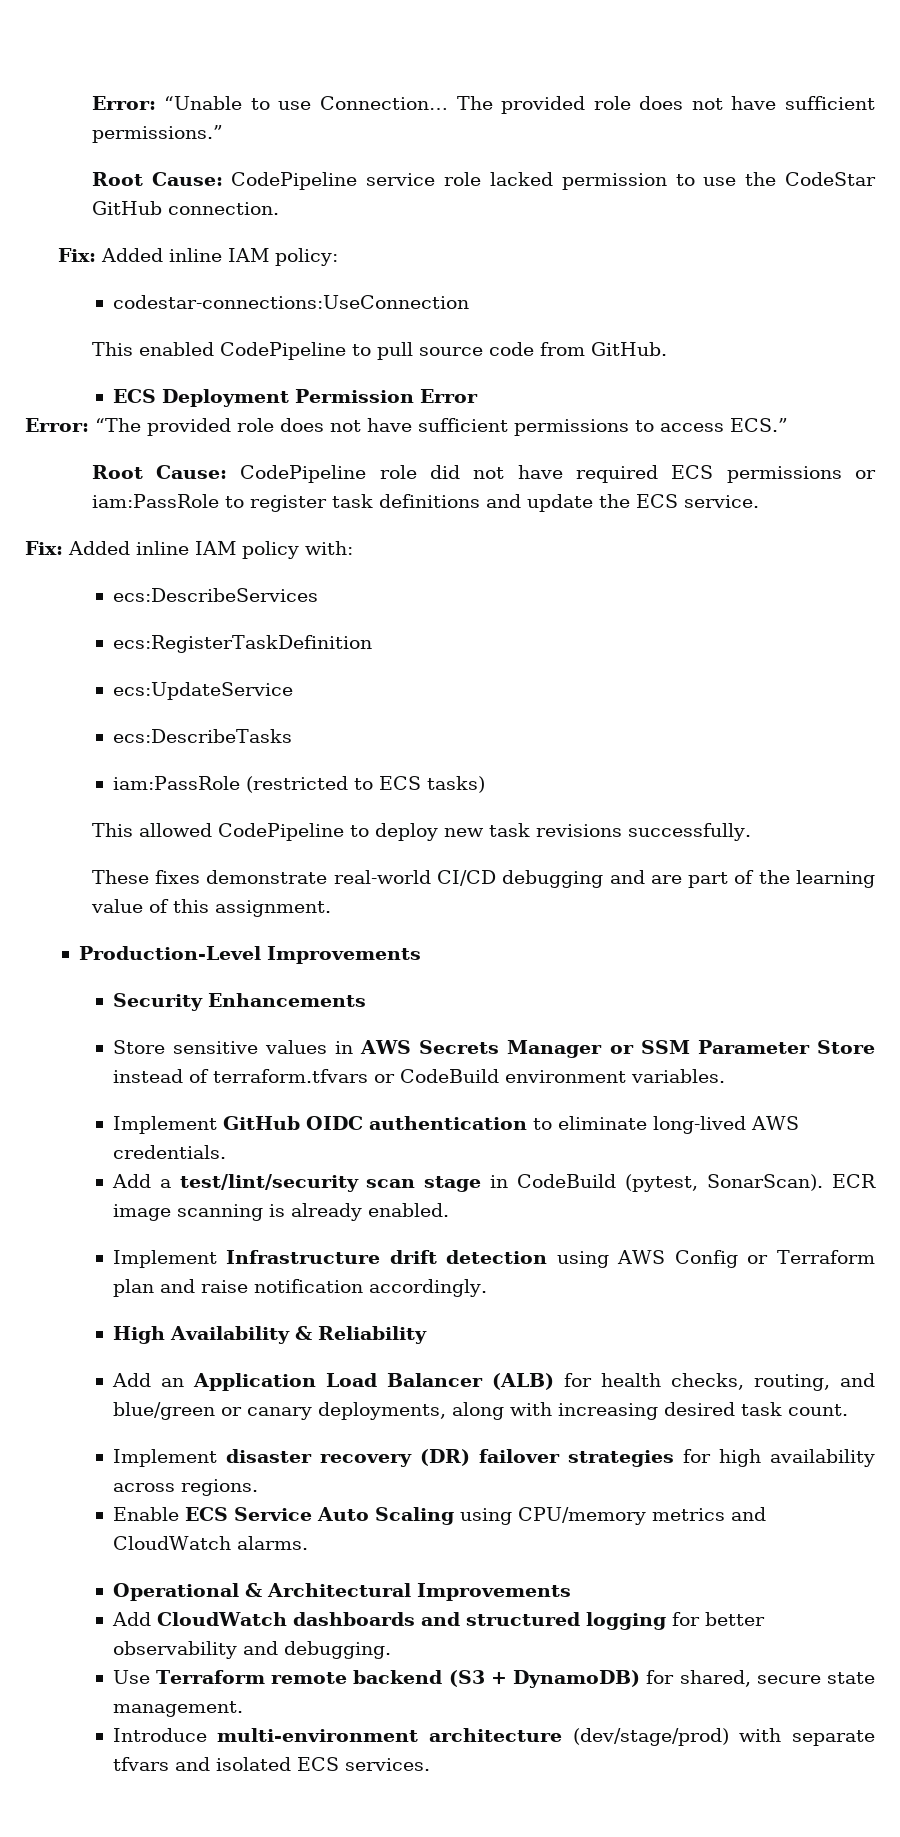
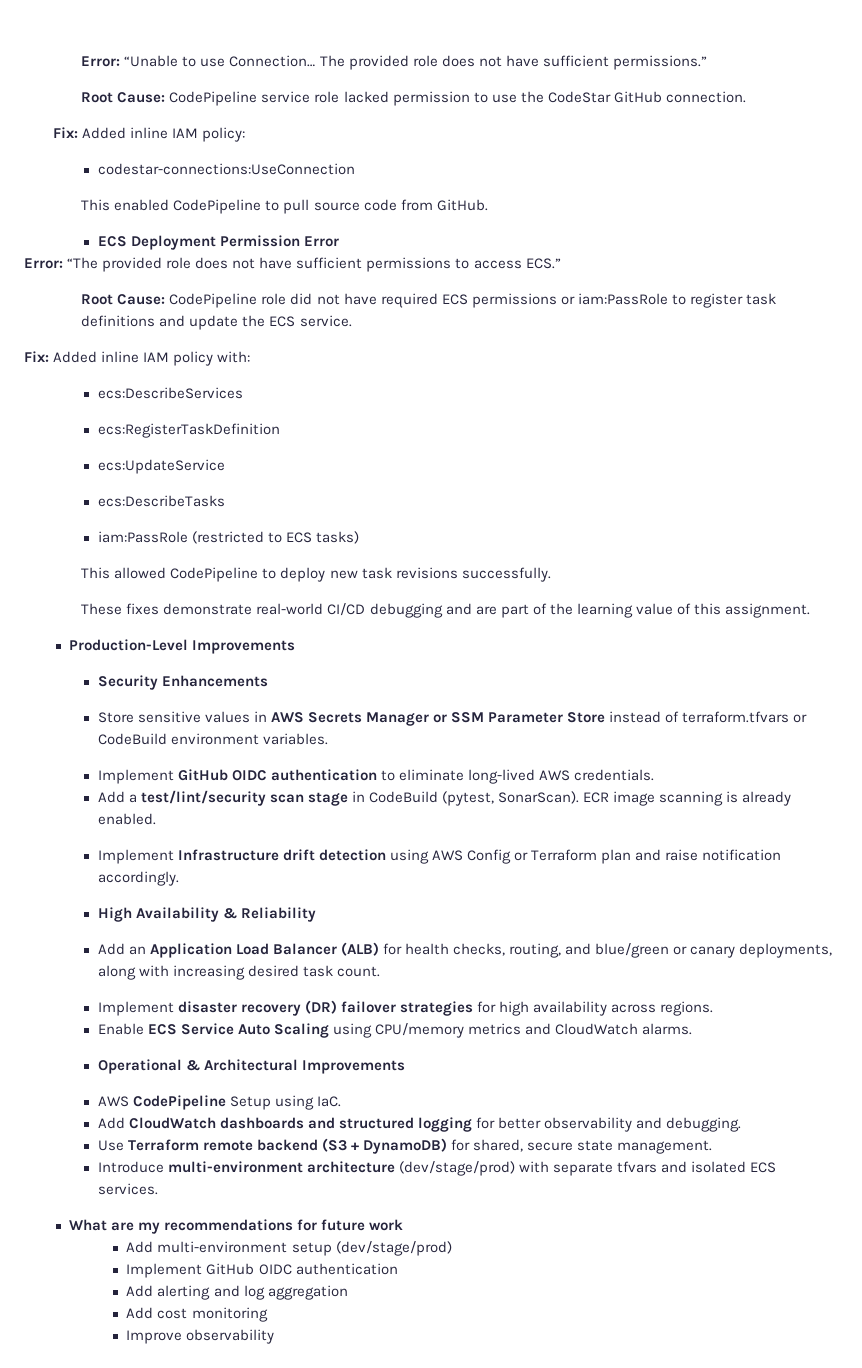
+ AWS CodePipeline Setup using IaC.
+ What are my recommendations for future work
+ Add multi-environment setup (dev/stage/prod)
+ Implement GitHub OIDC authentication
+ Add alerting and log aggregation
+ Add cost monitoring
+ Improve observability

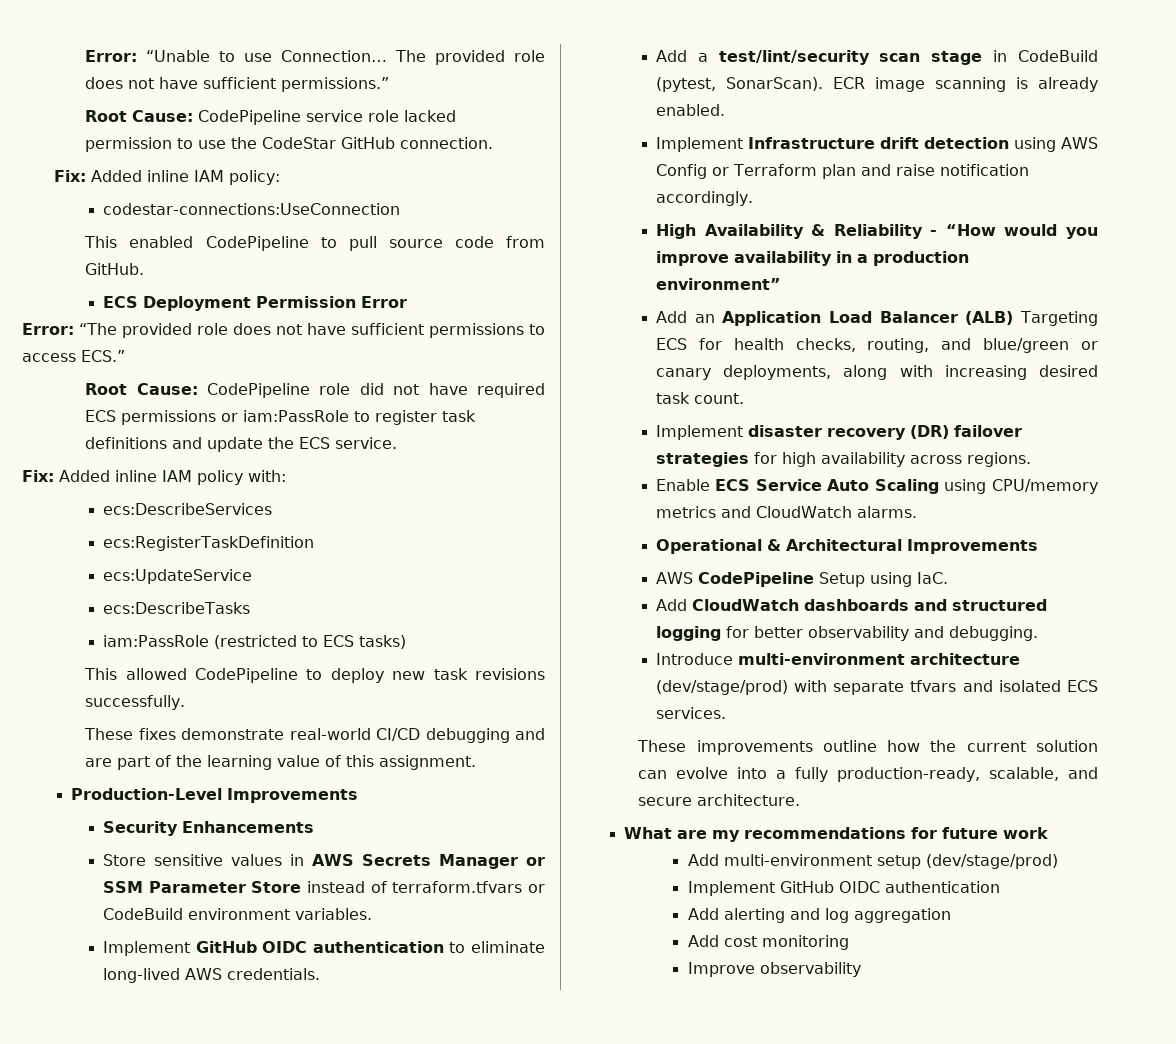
- High Availability & Reliability
+ High Availability & Reliability - “How would you improve availability in a production environment”
- Add an Application Load Balancer (ALB) for health checks, routing, and blue/green or canary deployments, along with increasing desired task count.
+ Add an Application Load Balancer (ALB) Targeting ECS for health checks, routing, and blue/green or canary deployments, along with increasing desired task count.
- Use Terraform remote backend (S3 + DynamoDB) for shared, secure state management.
+ These improvements outline how the current solution can evolve into a fully production-ready, scalable, and secure architecture.

